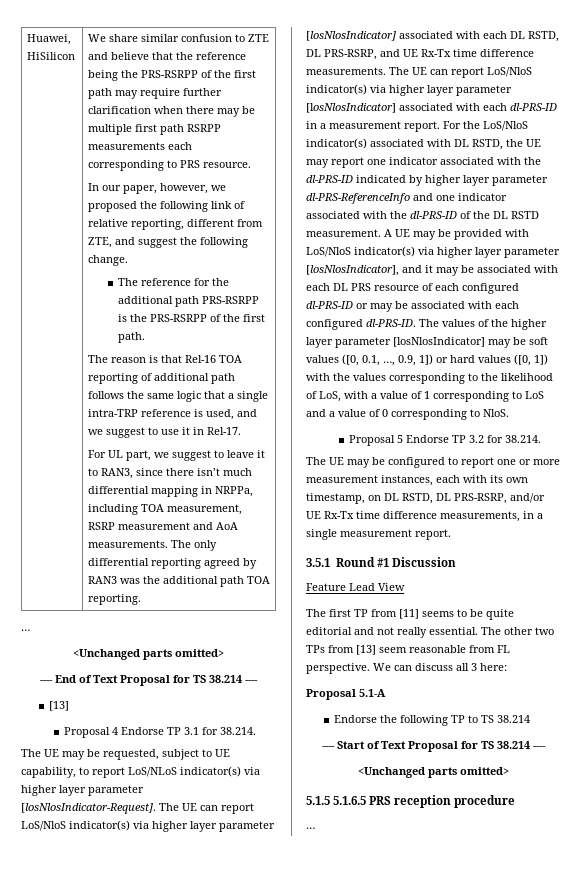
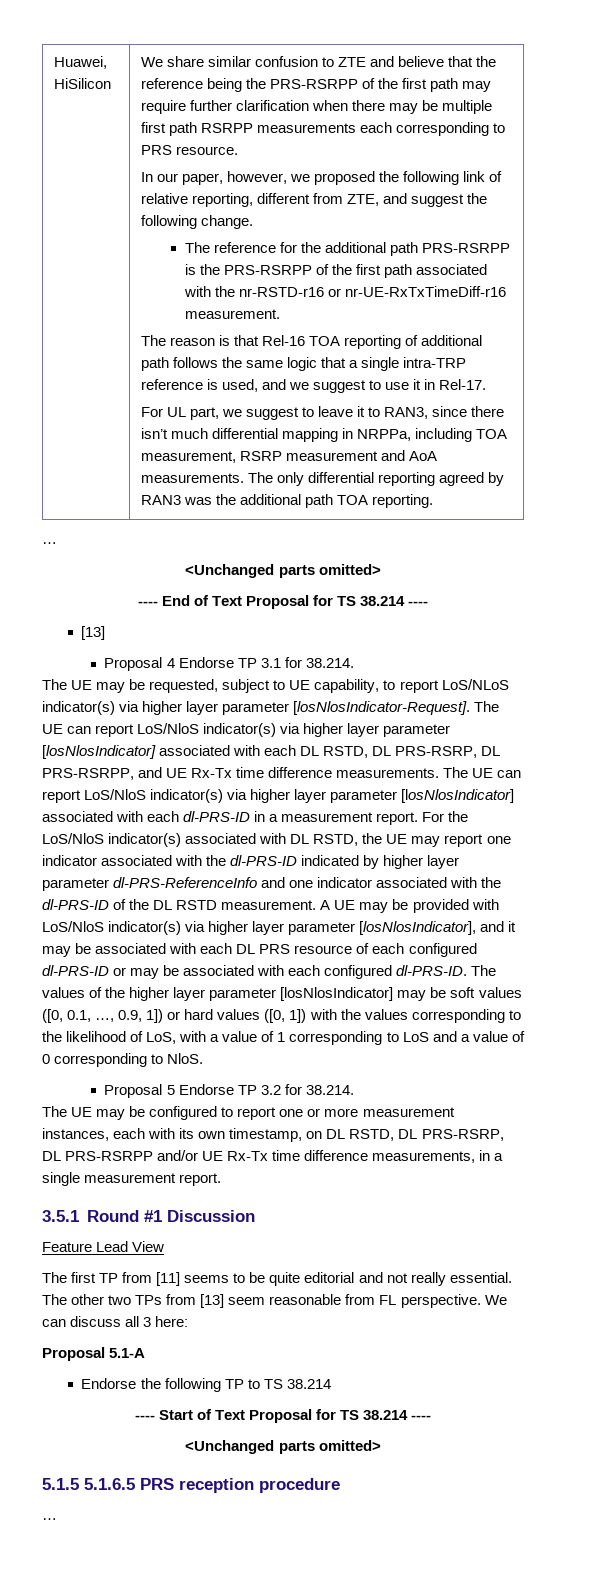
- The reference for the additional path PRS-RSRPP is the PRS-RSRPP of the first path.
+ The reference for the additional path PRS-RSRPP is the PRS-RSRPP of the first path associated with the nr-RSTD-r16 or nr-UE-RxTxTimeDiff-r16 measurement.
- The UE can report LoS/NloS indicator(s) via higher layer parameter [losNlosIndicator] associated with each DL RSTD, DL PRS-RSRP, and UE Rx-Tx time difference measurements.
+ The UE can report LoS/NloS indicator(s) via higher layer parameter [losNlosIndicator] associated with each DL RSTD, DL PRS-RSRP, DL PRS-RSRPP, and UE Rx-Tx time difference measurements.
- The UE may be configured to report one or more measurement instances, each with its own timestamp, on DL RSTD, DL PRS-RSRP, and/or UE Rx-Tx time difference measurements, in a single measurement report.
+ The UE may be configured to report one or more measurement instances, each with its own timestamp, on DL RSTD, DL PRS-RSRP, DL PRS-RSRPP and/or UE Rx-Tx time difference measurements, in a single measurement report.

